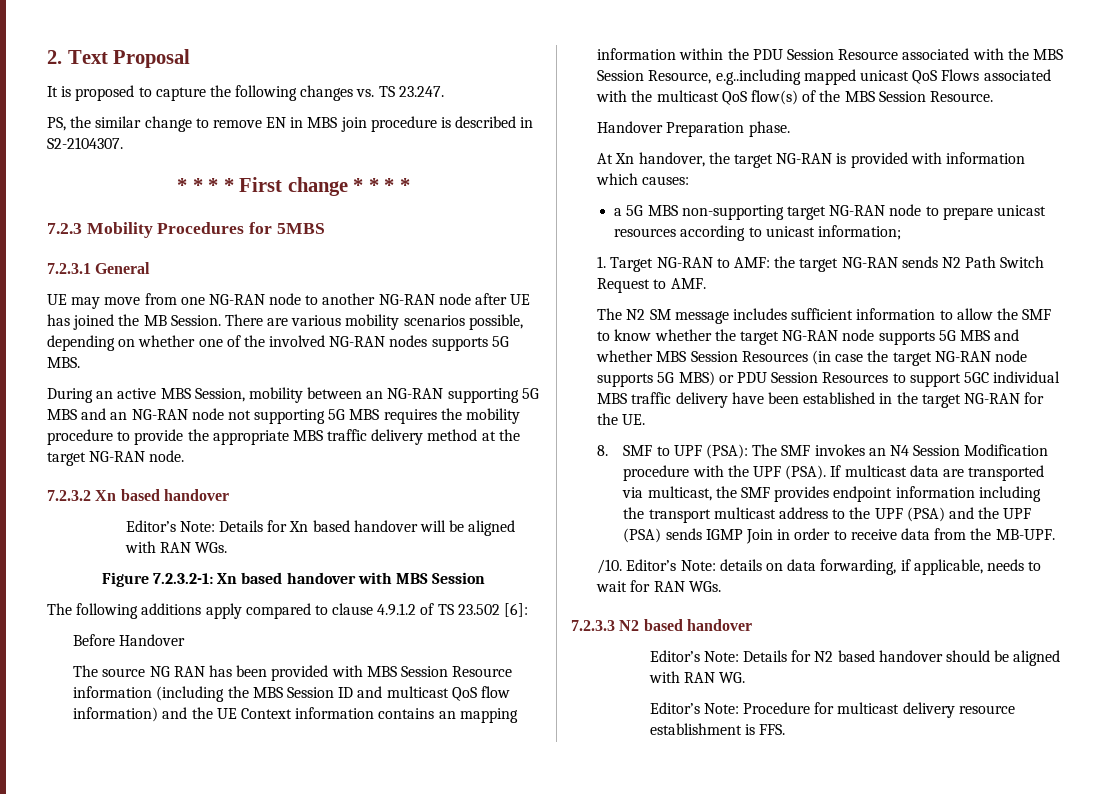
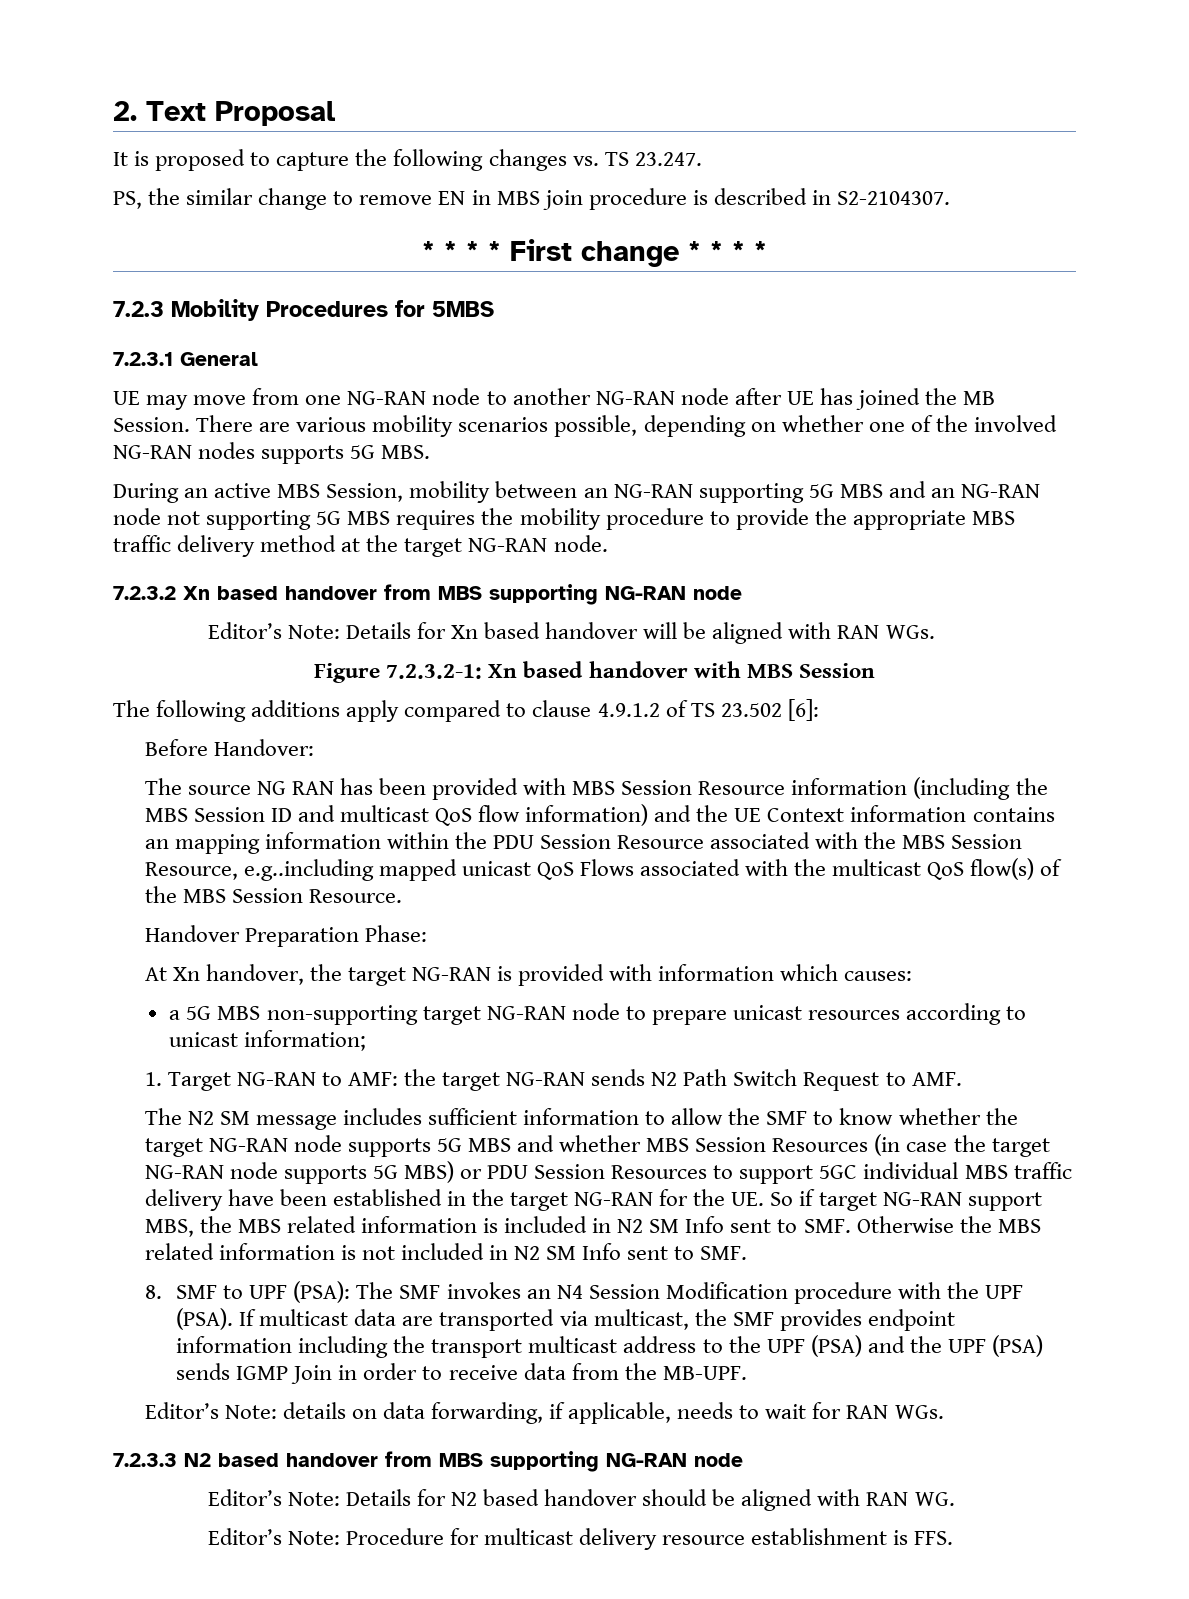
- 7.2.3.2 Xn based handover
+ 7.2.3.2 Xn based handover from MBS supporting NG-RAN node
- Before Handover
+ Before Handover:
- Handover Preparation phase.
+ Handover Preparation Phase:
- The N2 SM message includes sufficient information to allow the SMF to know whether the target NG-RAN node supports 5G MBS and whether MBS Session Resources (in case the target NG-RAN node supports 5G MBS) or PDU Session Resources to support 5GC individual MBS traffic delivery have been established in the target NG-RAN for the UE.
+ The N2 SM message includes sufficient information to allow the SMF to know whether the target NG-RAN node supports 5G MBS and whether MBS Session Resources (in case the target NG-RAN node supports 5G MBS) or PDU Session Resources to support 5GC individual MBS traffic delivery have been established in the target NG-RAN for the UE. So if target NG-RAN support MBS, the MBS related information is included in N2 SM Info sent to SMF. Otherwise the MBS related information is not included in N2 SM Info sent to SMF.
- /10.
- 7.2.3.3 N2 based handover
+ 7.2.3.3 N2 based handover from MBS supporting NG-RAN node

